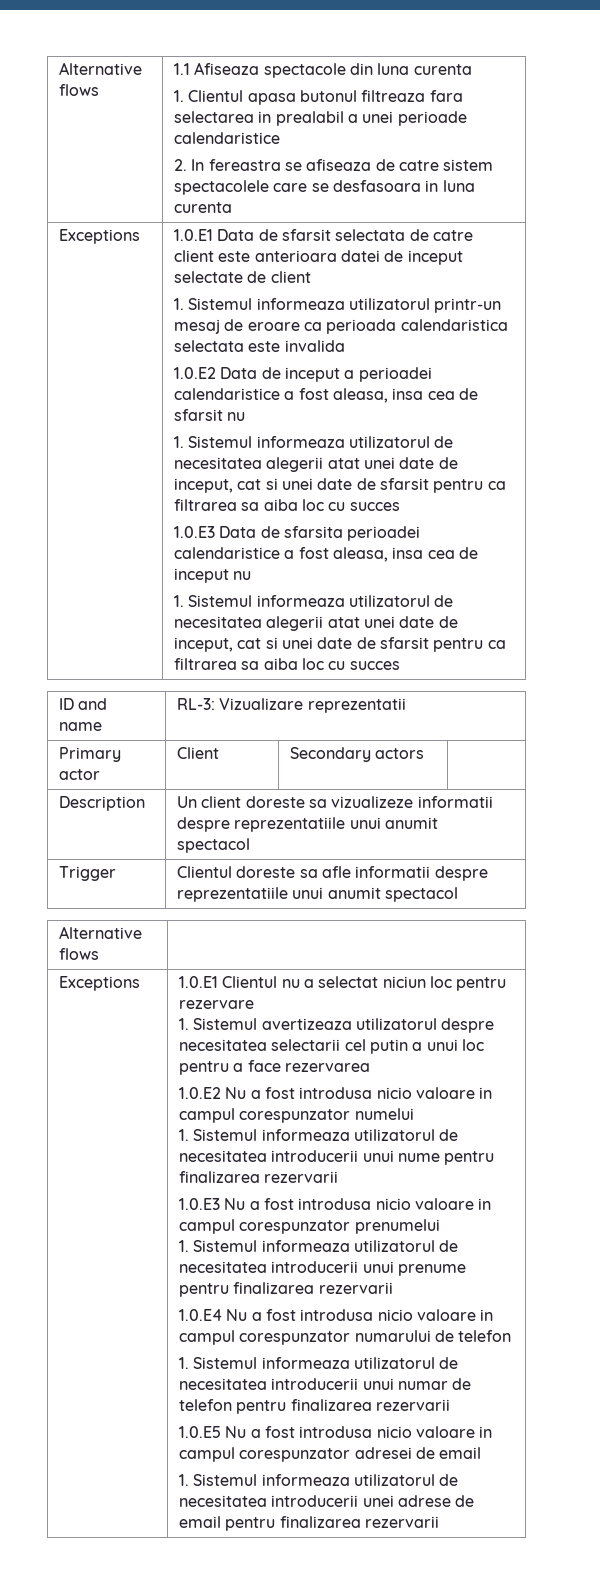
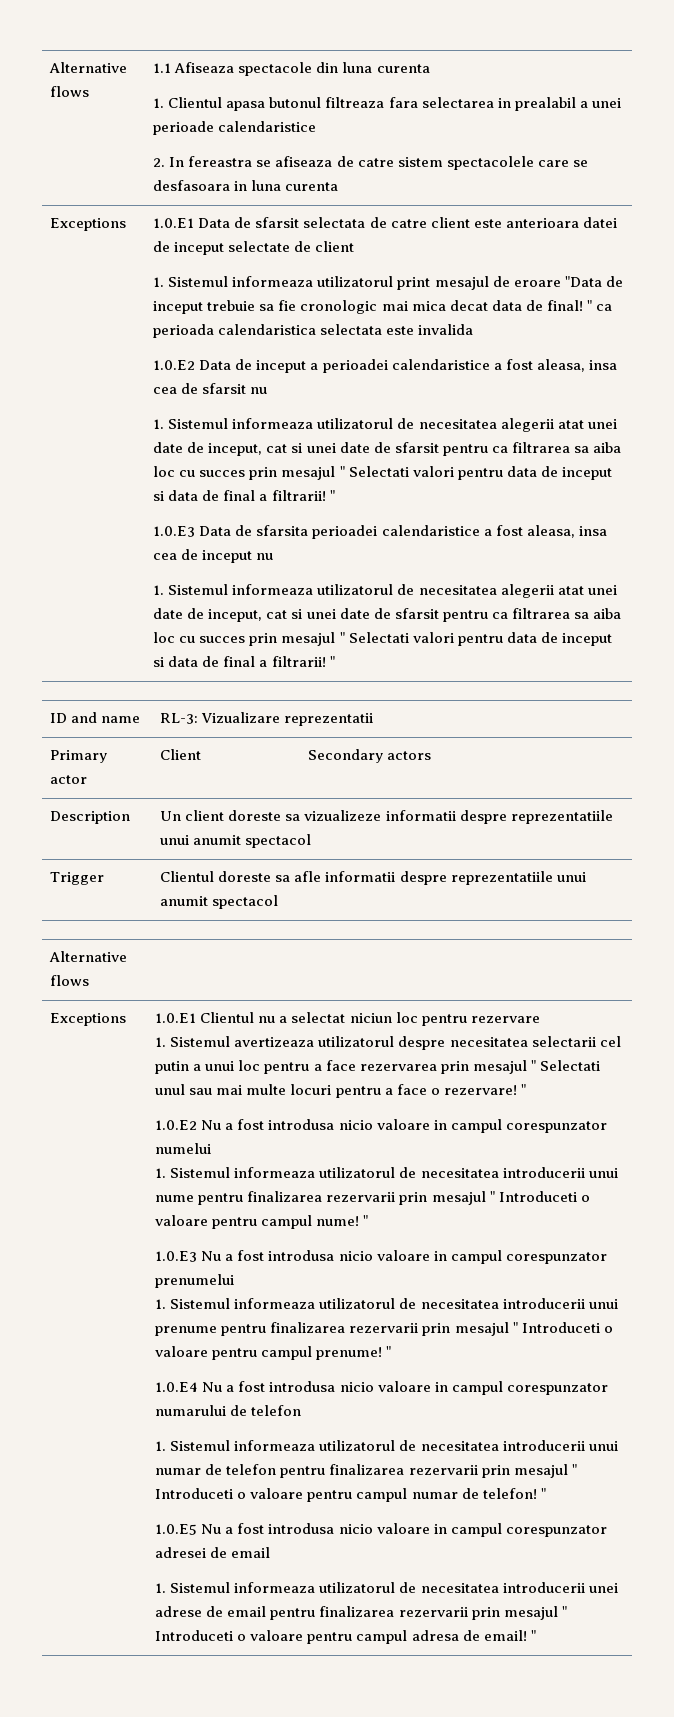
- 1. Sistemul informeaza utilizatorul printr-un mesaj de eroare ca perioada calendaristica selectata este invalida
+ 1. Sistemul informeaza utilizatorul print mesajul de eroare "Data de inceput trebuie sa fie cronologic mai mica decat data de final! " ca perioada calendaristica selectata este invalida
  1.0.E2 Data de inceput a perioadei calendaristice a fost aleasa, insa cea de sfarsit nu
- 1. Sistemul informeaza utilizatorul de necesitatea alegerii atat unei date de inceput, cat si unei date de sfarsit pentru ca filtrarea sa aiba loc cu succes
+ 1. Sistemul informeaza utilizatorul de necesitatea alegerii atat unei date de inceput, cat si unei date de sfarsit pentru ca filtrarea sa aiba loc cu succes prin mesajul " Selectati valori pentru data de inceput si data de final a filtrarii! "
  1.0.E3 Data de sfarsita perioadei calendaristice a fost aleasa, insa cea de inceput nu
- 1. Sistemul informeaza utilizatorul de necesitatea alegerii atat unei date de inceput, cat si unei date de sfarsit pentru ca filtrarea sa aiba loc cu succes
+ 1. Sistemul informeaza utilizatorul de necesitatea alegerii atat unei date de inceput, cat si unei date de sfarsit pentru ca filtrarea sa aiba loc cu succes prin mesajul " Selectati valori pentru data de inceput si data de final a filtrarii! "
- 1. Sistemul avertizeaza utilizatorul despre necesitatea selectarii cel putin a unui loc pentru a face rezervarea
+ 1. Sistemul avertizeaza utilizatorul despre necesitatea selectarii cel putin a unui loc pentru a face rezervarea prin mesajul " Selectati unul sau mai multe locuri pentru a face o rezervare! "
- 1. Sistemul informeaza utilizatorul de necesitatea introducerii unui nume pentru finalizarea rezervarii
+ 1. Sistemul informeaza utilizatorul de necesitatea introducerii unui nume pentru finalizarea rezervarii prin mesajul " Introduceti o valoare pentru campul nume! "
- 1. Sistemul informeaza utilizatorul de necesitatea introducerii unui prenume pentru finalizarea rezervarii
+ 1. Sistemul informeaza utilizatorul de necesitatea introducerii unui prenume pentru finalizarea rezervarii prin mesajul " Introduceti o valoare pentru campul prenume! "
- 1. Sistemul informeaza utilizatorul de necesitatea introducerii unui numar de telefon pentru finalizarea rezervarii
+ 1. Sistemul informeaza utilizatorul de necesitatea introducerii unui numar de telefon pentru finalizarea rezervarii prin mesajul " Introduceti o valoare pentru campul numar de telefon! "
- 1. Sistemul informeaza utilizatorul de necesitatea introducerii unei adrese de email pentru finalizarea rezervarii
+ 1. Sistemul informeaza utilizatorul de necesitatea introducerii unei adrese de email pentru finalizarea rezervarii prin mesajul " Introduceti o valoare pentru campul adresa de email! "

